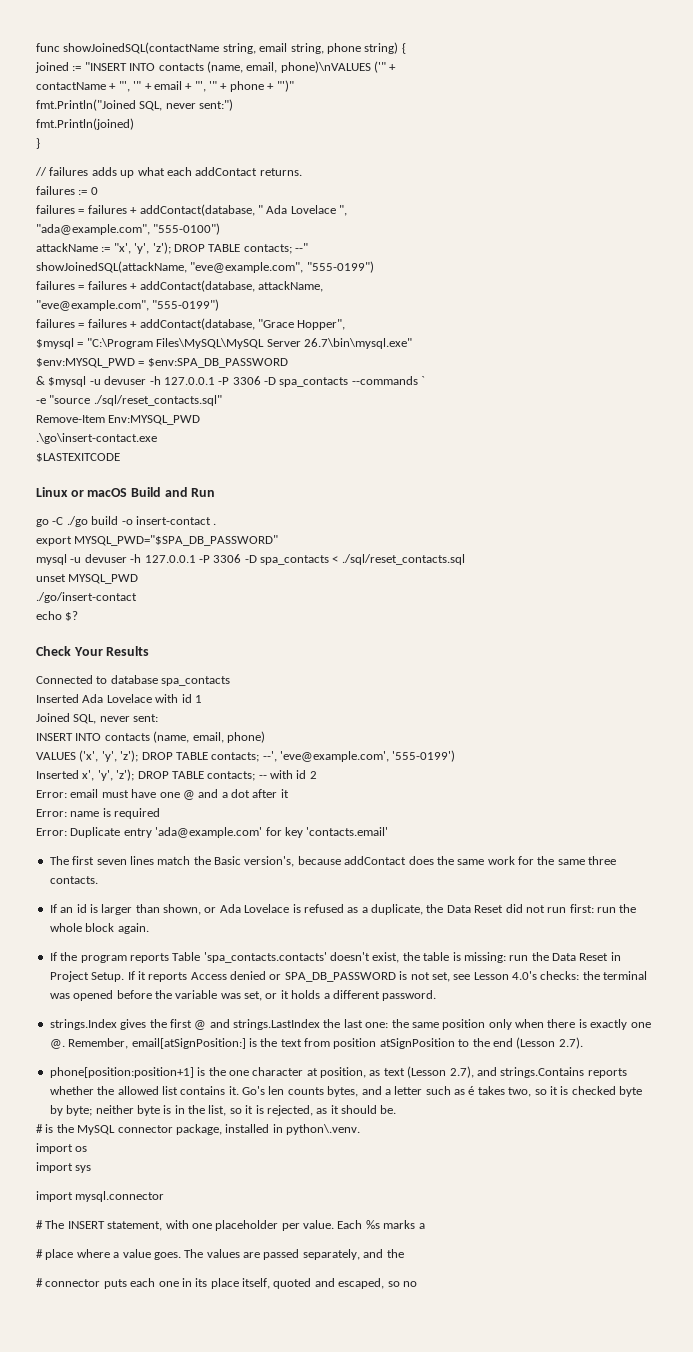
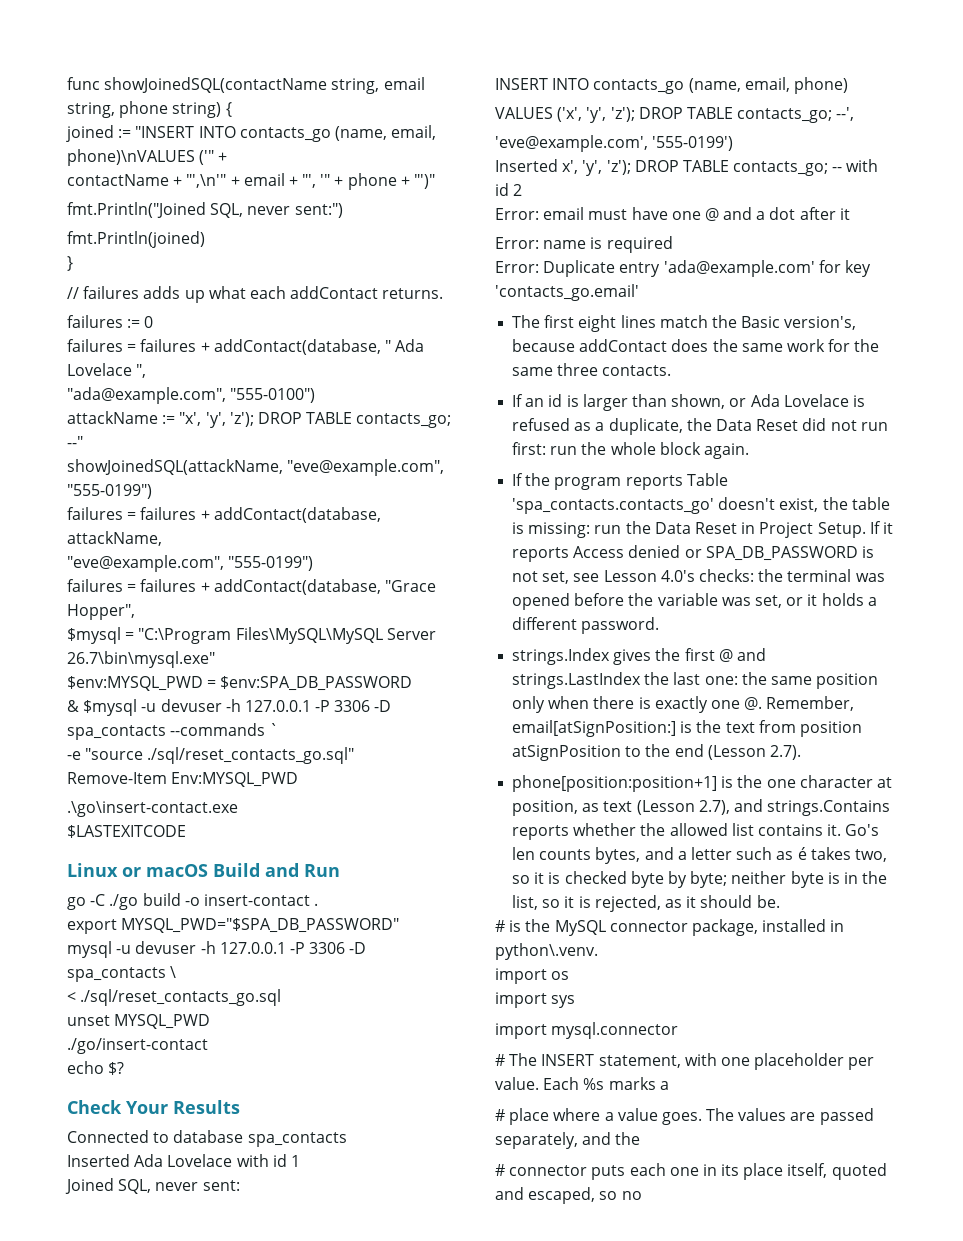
- joined := "INSERT INTO contacts (name, email, phone)\nVALUES ('" +
+ joined := "INSERT INTO contacts_go (name, email, phone)\nVALUES ('" +
- contactName + "', '" + email + "', '" + phone + "')"
+ contactName + "',\n'" + email + "', '" + phone + "')"
- attackName := "x', 'y', 'z'); DROP TABLE contacts; --"
+ attackName := "x', 'y', 'z'); DROP TABLE contacts_go; --"
- -e "source ./sql/reset_contacts.sql"
+ -e "source ./sql/reset_contacts_go.sql"
- mysql -u devuser -h 127.0.0.1 -P 3306 -D spa_contacts < ./sql/reset_contacts.sql
+ mysql -u devuser -h 127.0.0.1 -P 3306 -D spa_contacts \
+ < ./sql/reset_contacts_go.sql
- INSERT INTO contacts (name, email, phone)
+ INSERT INTO contacts_go (name, email, phone)
- VALUES ('x', 'y', 'z'); DROP TABLE contacts; --', 'eve@example.com', '555-0199')
+ VALUES ('x', 'y', 'z'); DROP TABLE contacts_go; --',
+ 'eve@example.com', '555-0199')
- Inserted x', 'y', 'z'); DROP TABLE contacts; -- with id 2
+ Inserted x', 'y', 'z'); DROP TABLE contacts_go; -- with id 2
- Error: Duplicate entry 'ada@example.com' for key 'contacts.email'
+ Error: Duplicate entry 'ada@example.com' for key 'contacts_go.email'
- The first seven lines match the Basic version's, because addContact does the same work for the same three contacts.
+ The first eight lines match the Basic version's, because addContact does the same work for the same three contacts.
- If the program reports Table 'spa_contacts.contacts' doesn't exist, the table is missing: run the Data Reset in Project Setup.
+ If the program reports Table 'spa_contacts.contacts_go' doesn't exist, the table is missing: run the Data Reset in Project Setup.

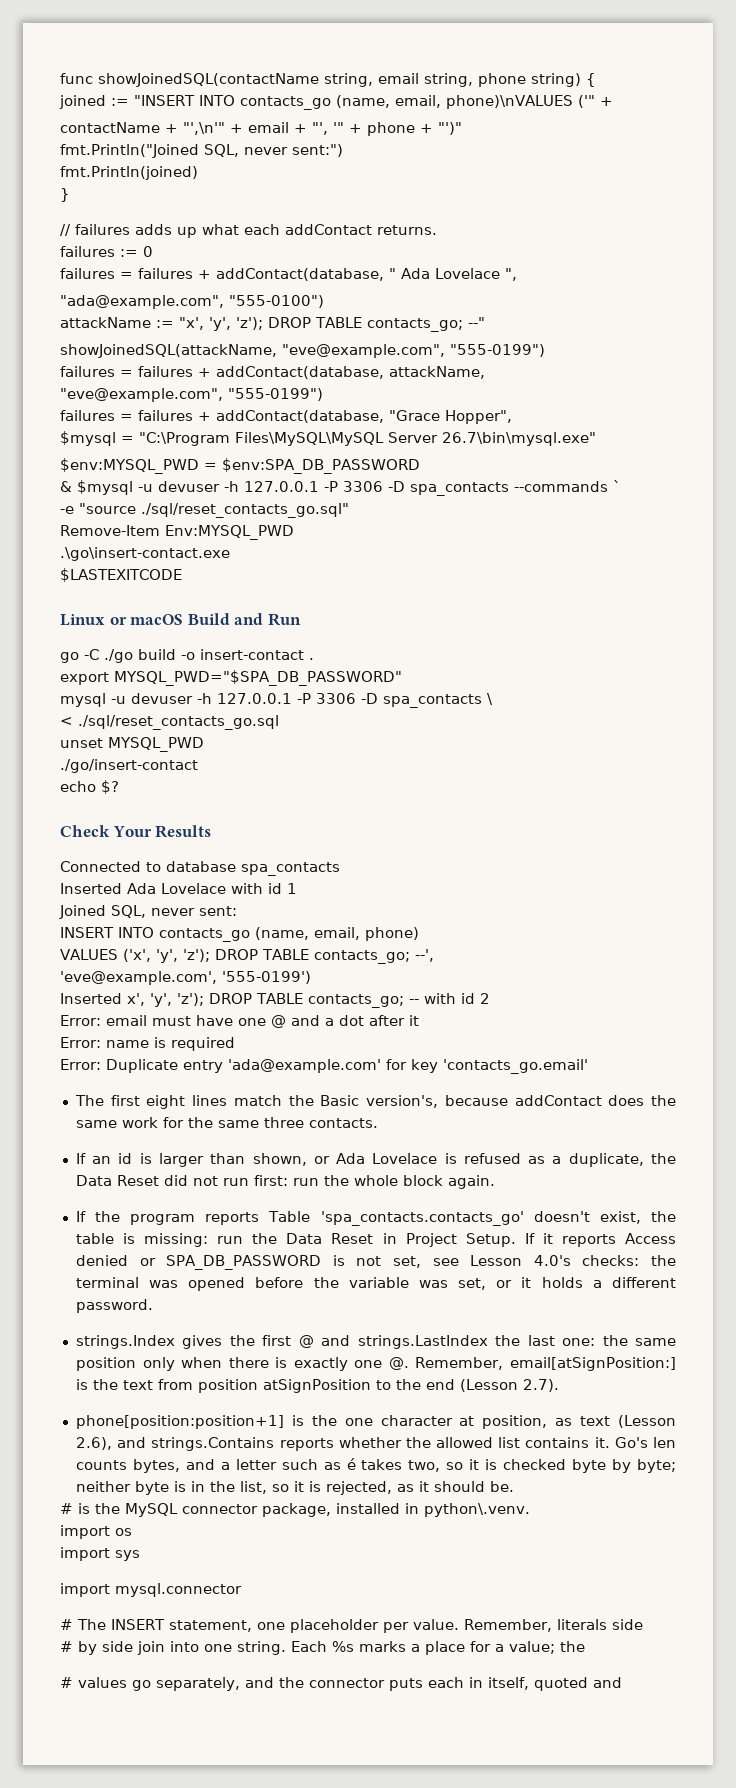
- phone[position:position+1] is the one character at position, as text (Lesson 2.7), and strings.Contains reports whether the allowed list contains it.
+ phone[position:position+1] is the one character at position, as text (Lesson 2.6), and strings.Contains reports whether the allowed list contains it.
- # The INSERT statement, with one placeholder per value.
+ # The INSERT statement, one placeholder per value.
- Each %s marks a
- # place where a value goes. The values are passed separately, and the
- # connector puts each one in its place itself, quoted and escaped, so no
+ Remember, literals side
+ # by side join into one string. Each %s marks a place for a value; the
+ # values go separately, and the connector puts each in itself, quoted and

